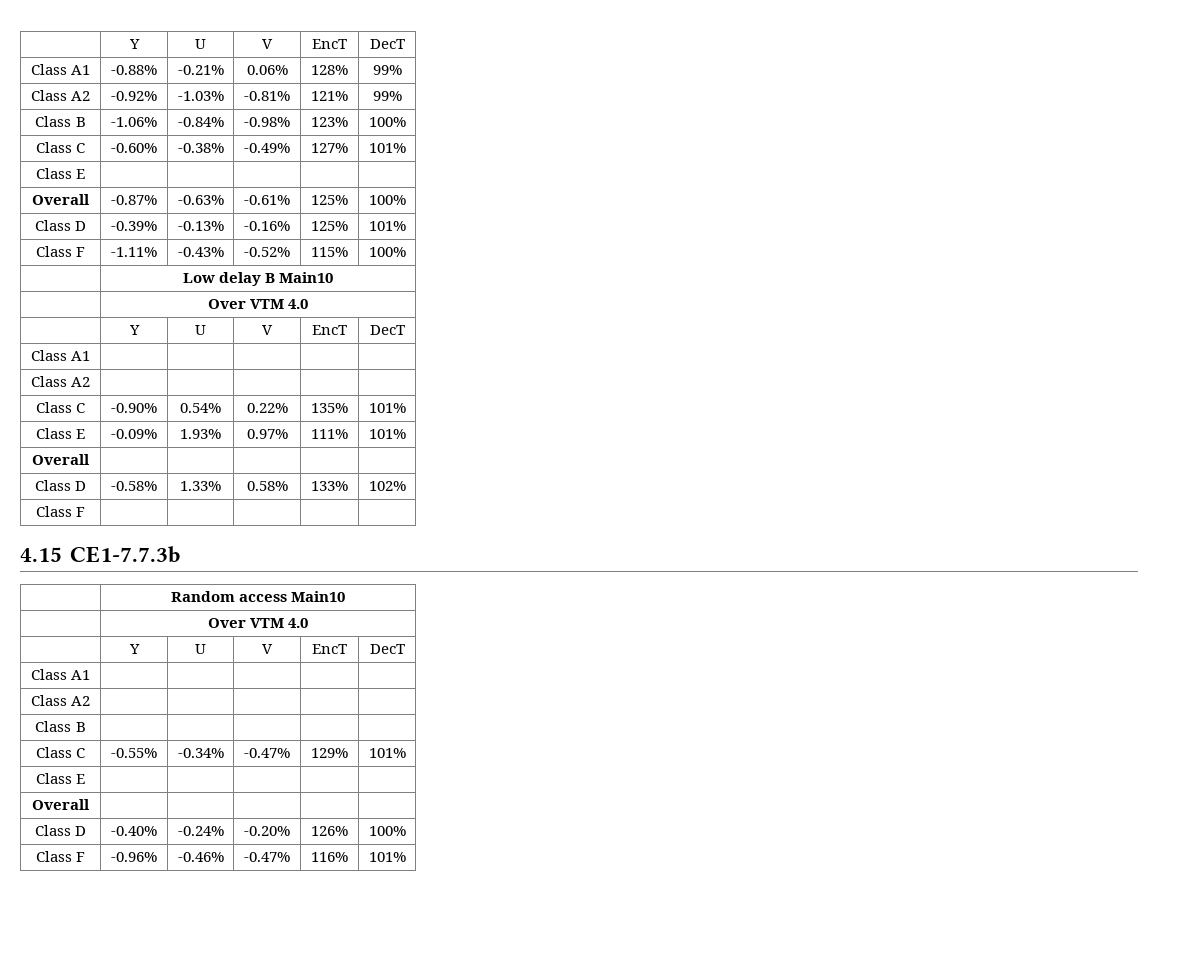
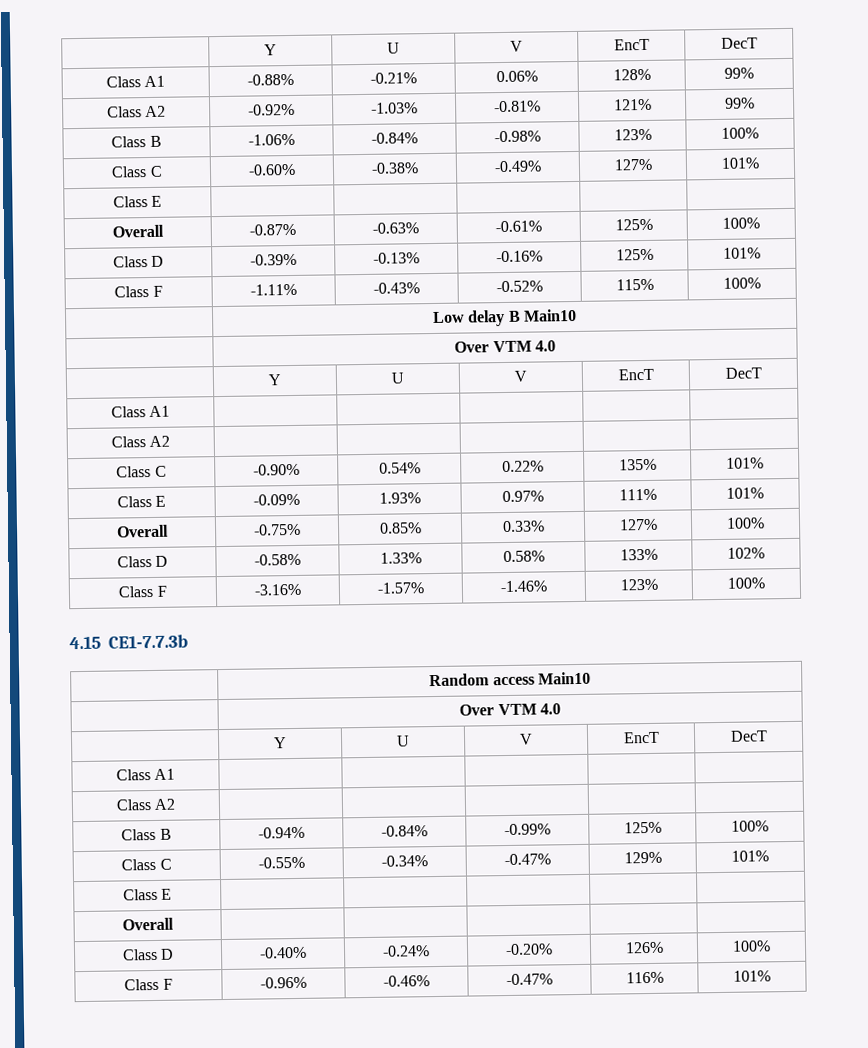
  Class E | -0.09% | 1.93% | 0.97% | 111% | 101%
- Overall | | | | |
+ Overall | -0.75% | 0.85% | 0.33% | 127% | 100%
- Class F | | | | |
+ Class F | -3.16% | -1.57% | -1.46% | 123% | 100%
- Class B | | | | |
+ Class B | -0.94% | -0.84% | -0.99% | 125% | 100%

